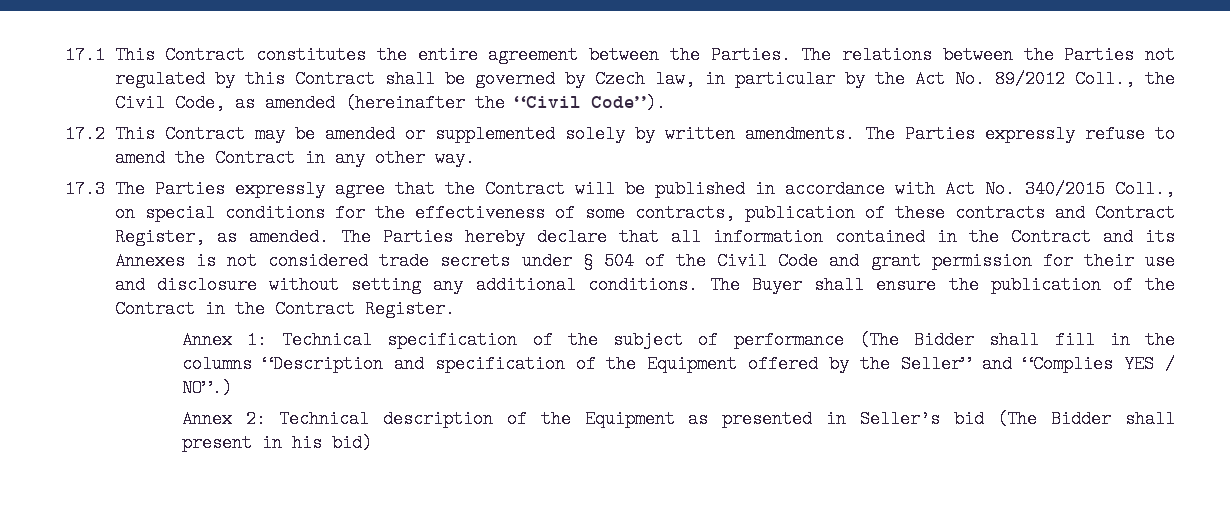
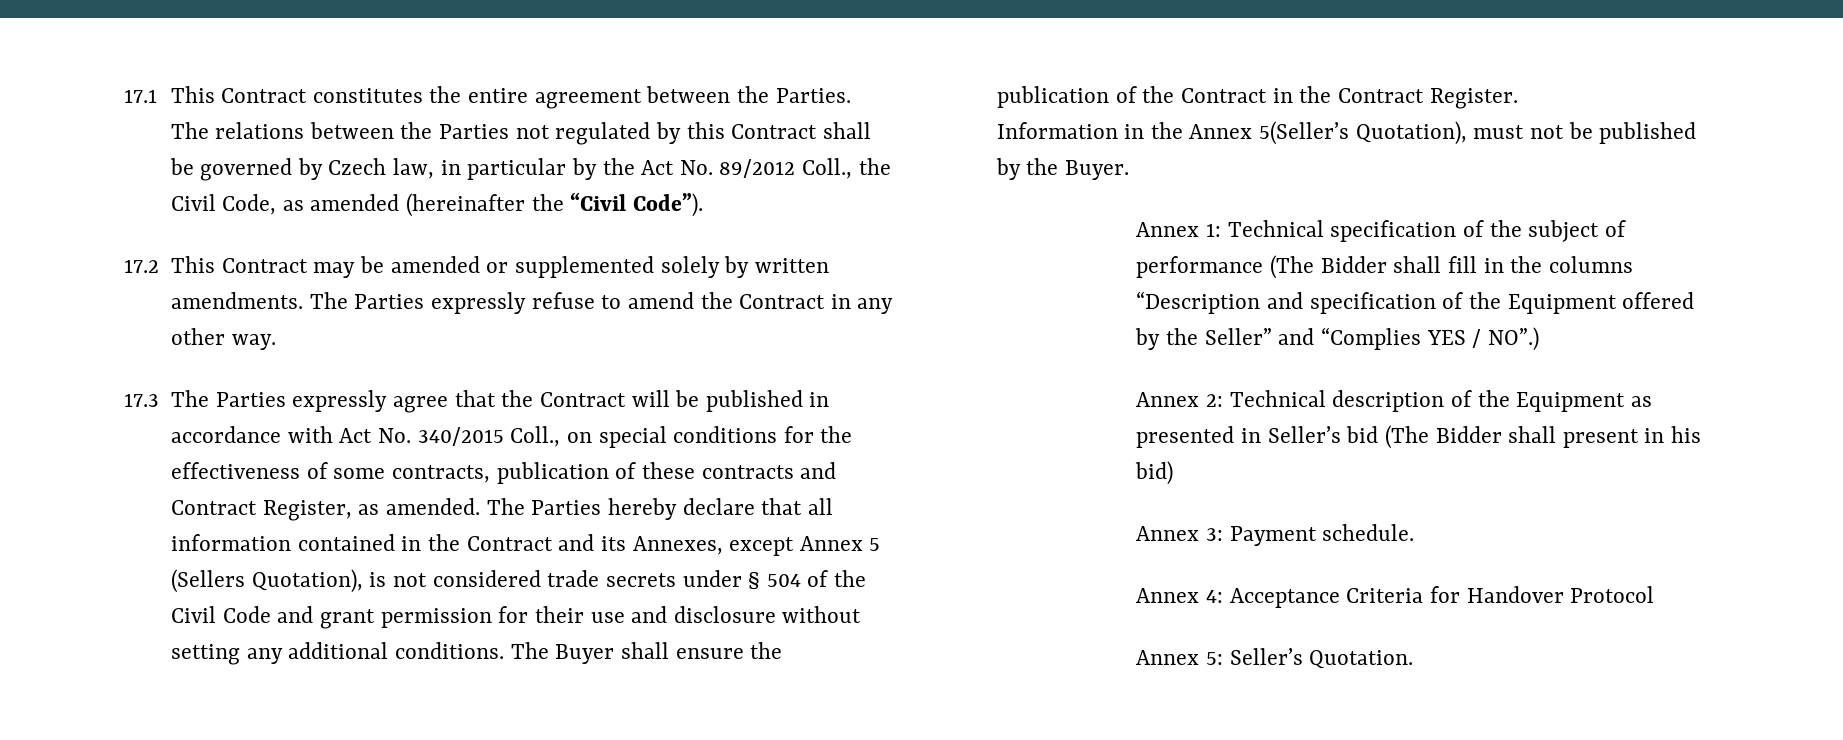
- The Parties hereby declare that all information contained in the Contract and its Annexes is not considered trade secrets under § 504 of the Civil Code and grant permission for their use and disclosure without setting any additional conditions.
+ The Parties hereby declare that all information contained in the Contract and its Annexes, except Annex 5 (Sellers Quotation), is not considered trade secrets under § 504 of the Civil Code and grant permission for their use and disclosure without setting any additional conditions.
+ Information in the Annex 5(Seller’s Quotation), must not be published by the Buyer.
+ Annex 3: Payment schedule.
+ Annex 4: Acceptance Criteria for Handover Protocol
+ Annex 5: Seller’s Quotation.

